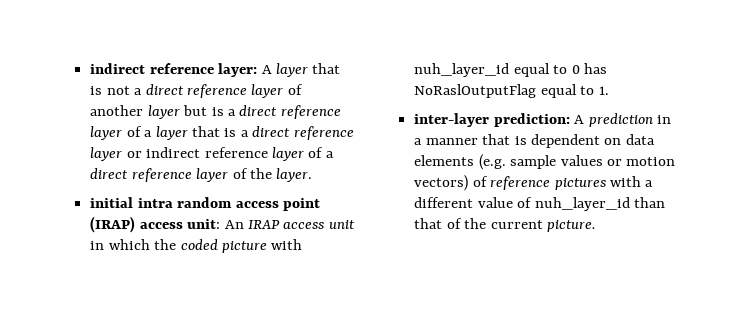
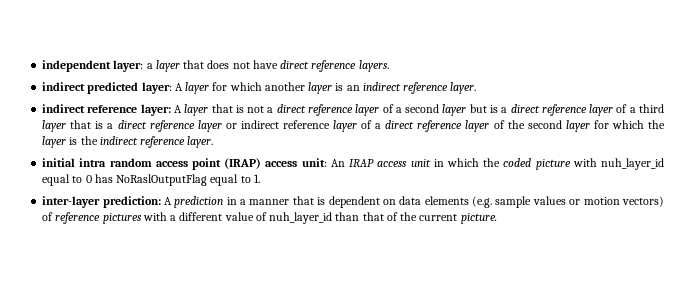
+ independent layer: a layer that does not have direct reference layers.
+ indirect predicted layer: A layer for which another layer is an indirect reference layer.
- indirect reference layer: A layer that is not a direct reference layer of another layer but is a direct reference layer of a layer that is a direct reference layer or indirect reference layer of a direct reference layer of the layer.
+ indirect reference layer: A layer that is not a direct reference layer of a second layer but is a direct reference layer of a third layer that is a direct reference layer or indirect reference layer of a direct reference layer of the second layer for which the layer is the indirect reference layer.

